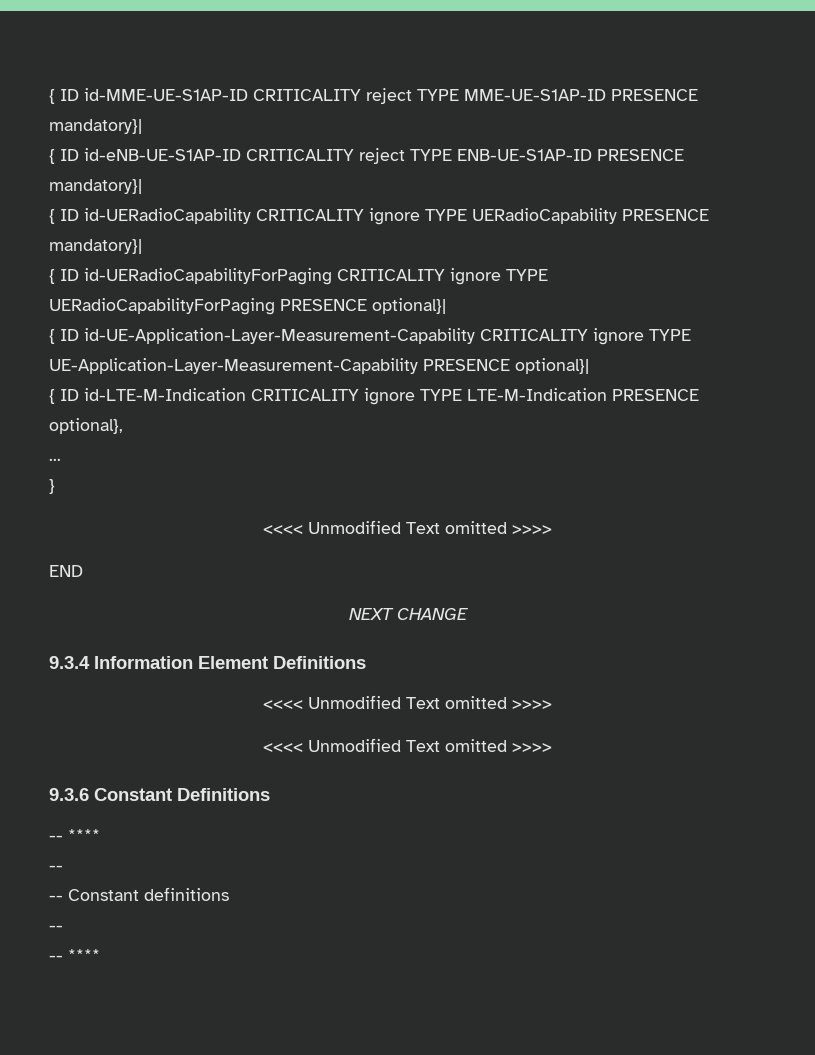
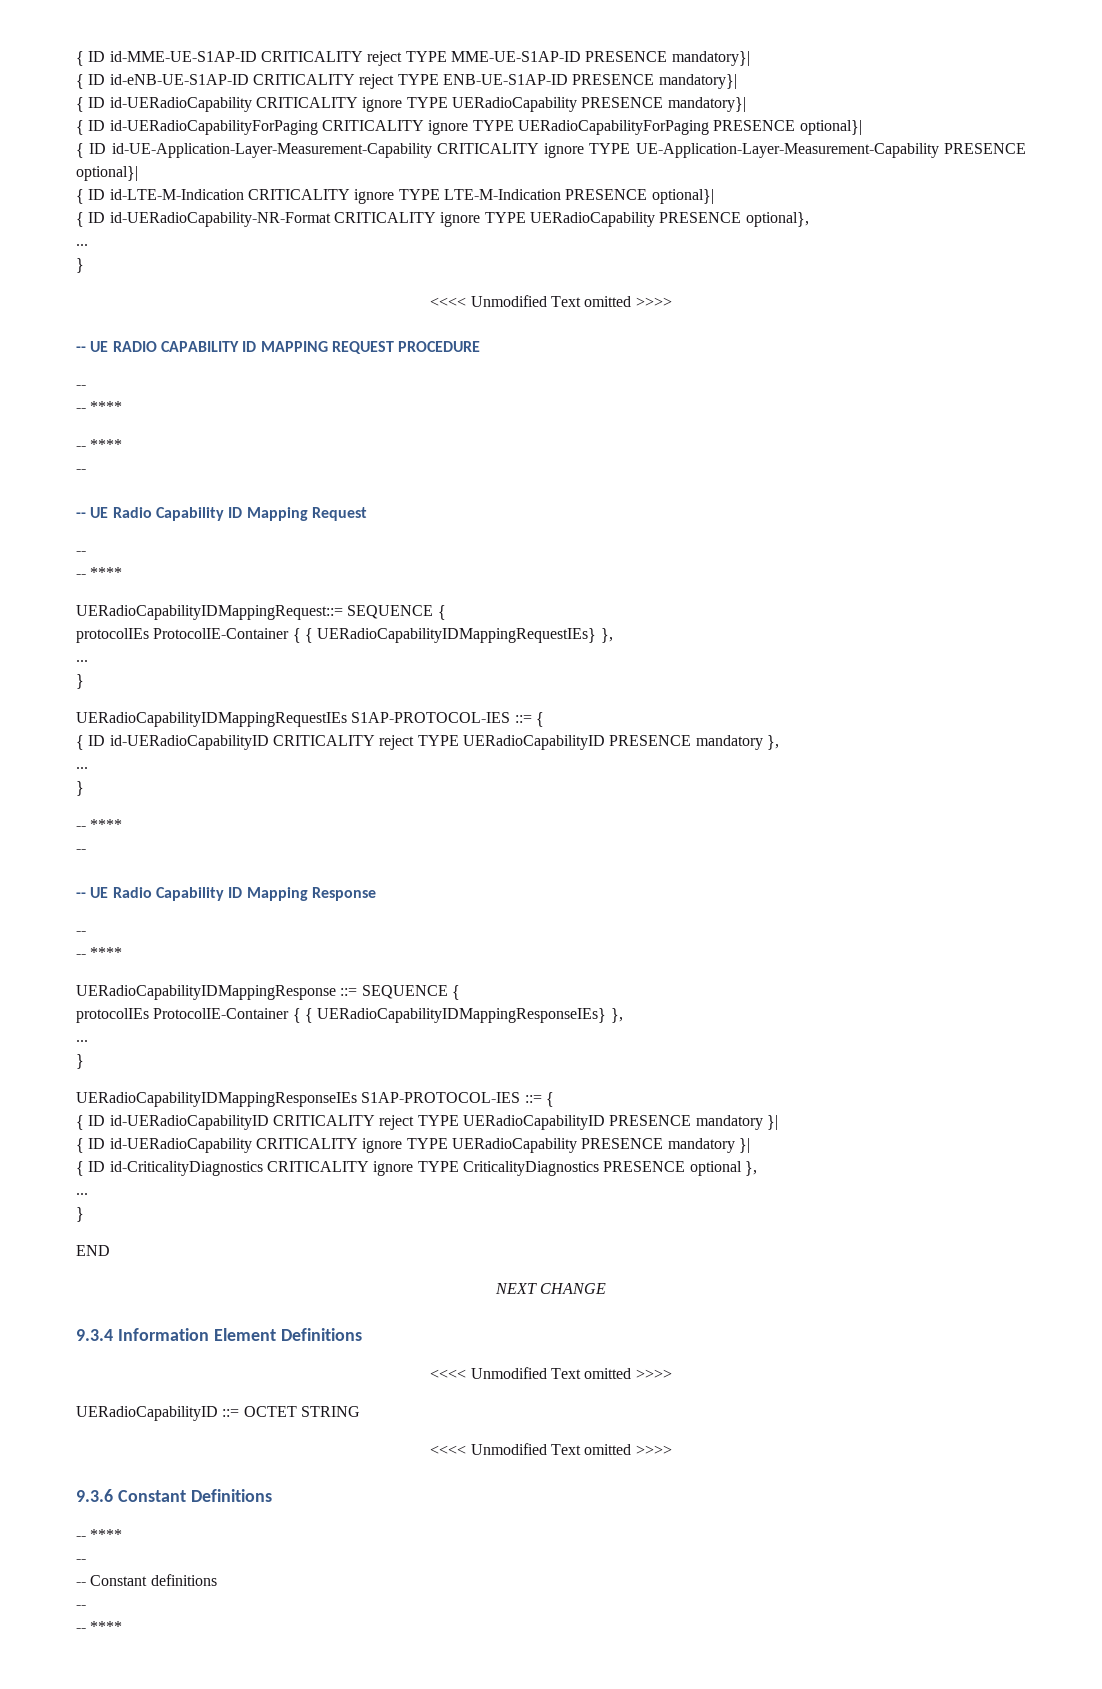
- { ID id-LTE-M-Indication CRITICALITY ignore TYPE LTE-M-Indication PRESENCE optional},
+ { ID id-LTE-M-Indication CRITICALITY ignore TYPE LTE-M-Indication PRESENCE optional}|
+ { ID id-UERadioCapability-NR-Format CRITICALITY ignore TYPE UERadioCapability PRESENCE optional},
+ -- UE RADIO CAPABILITY ID MAPPING REQUEST PROCEDURE
+ --
+ -- ****
+ -- ****
+ --
+ -- UE Radio Capability ID Mapping Request
+ --
+ -- ****
+ UERadioCapabilityIDMappingRequest::= SEQUENCE {
+ protocolIEs ProtocolIE-Container { { UERadioCapabilityIDMappingRequestIEs} },
+ ...
+ }
+ UERadioCapabilityIDMappingRequestIEs S1AP-PROTOCOL-IES ::= {
+ { ID id-UERadioCapabilityID CRITICALITY reject TYPE UERadioCapabilityID PRESENCE mandatory },
+ ...
+ }
+ -- ****
+ --
+ -- UE Radio Capability ID Mapping Response
+ --
+ -- ****
+ UERadioCapabilityIDMappingResponse ::= SEQUENCE {
+ protocolIEs ProtocolIE-Container { { UERadioCapabilityIDMappingResponseIEs} },
+ ...
+ }
+ UERadioCapabilityIDMappingResponseIEs S1AP-PROTOCOL-IES ::= {
+ { ID id-UERadioCapabilityID CRITICALITY reject TYPE UERadioCapabilityID PRESENCE mandatory }|
+ { ID id-UERadioCapability CRITICALITY ignore TYPE UERadioCapability PRESENCE mandatory }|
+ { ID id-CriticalityDiagnostics CRITICALITY ignore TYPE CriticalityDiagnostics PRESENCE optional },
+ ...
+ }
+ UERadioCapabilityID ::= OCTET STRING

